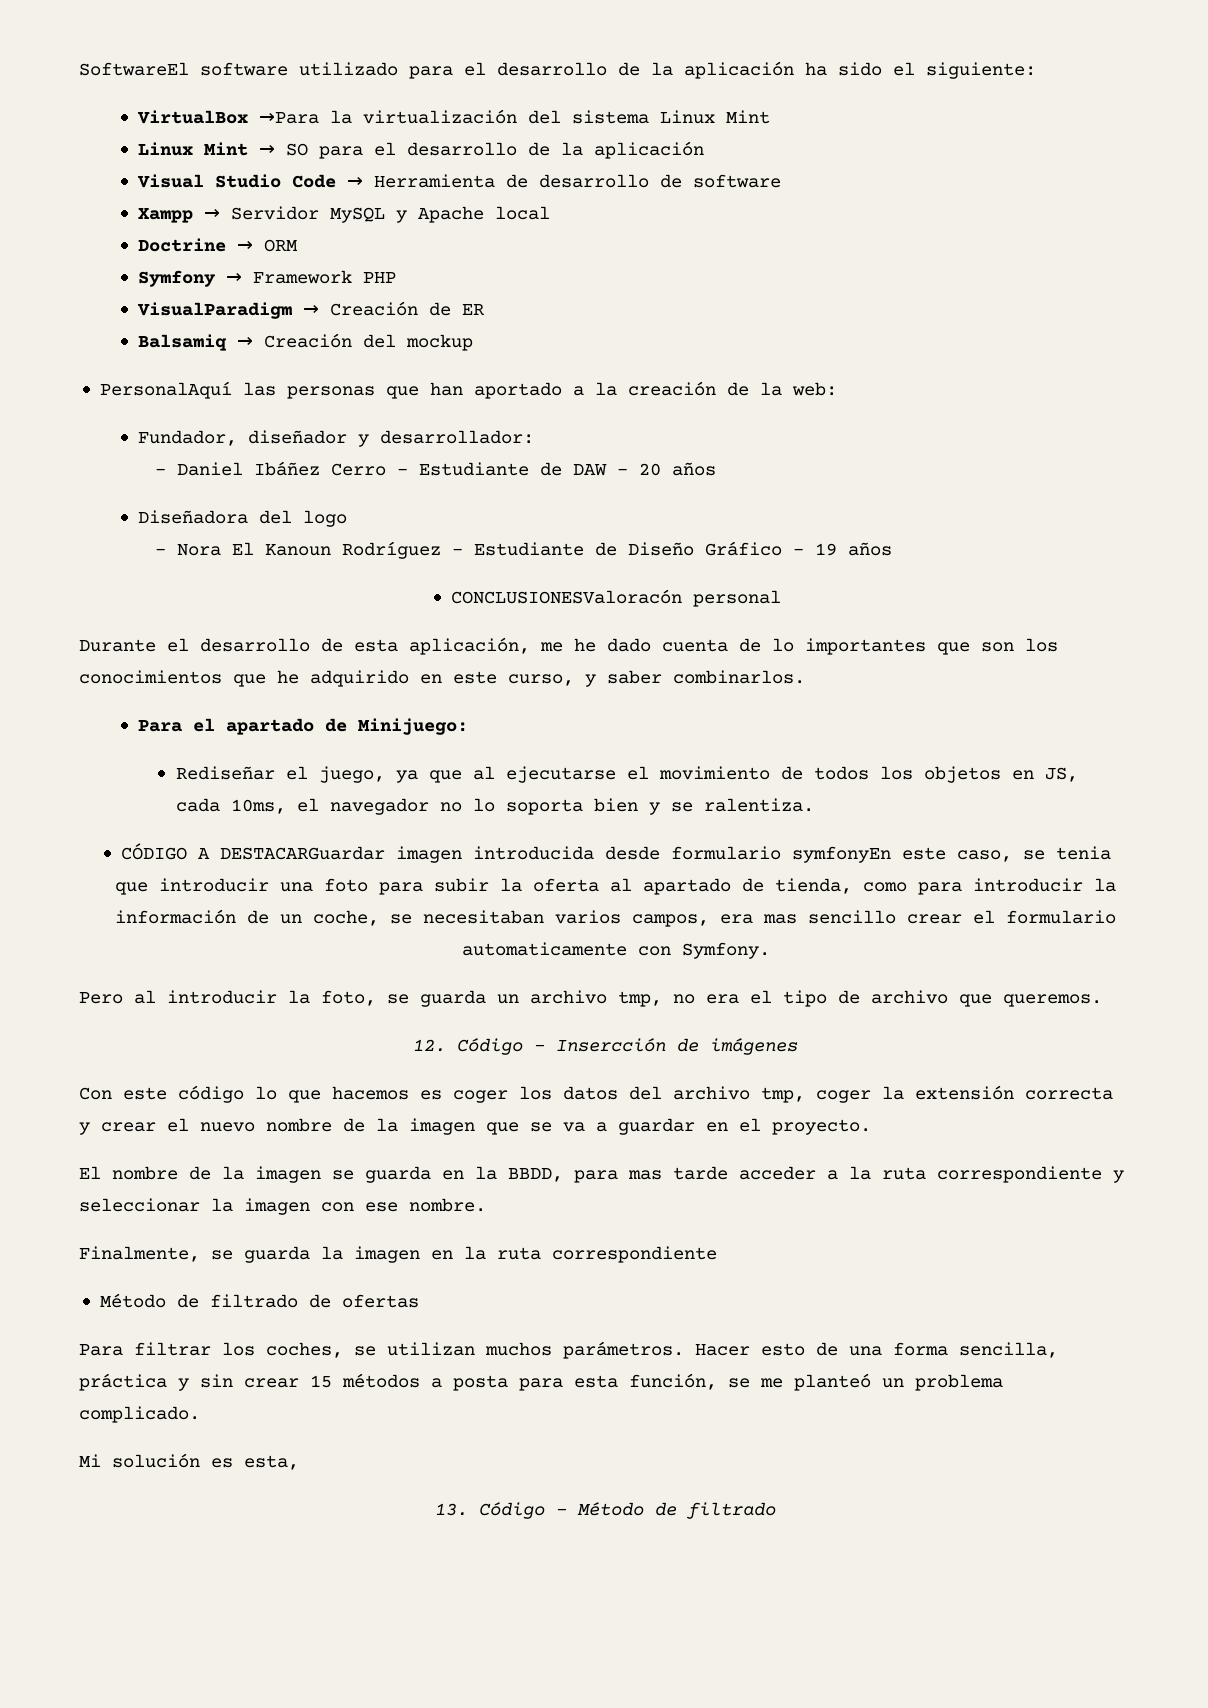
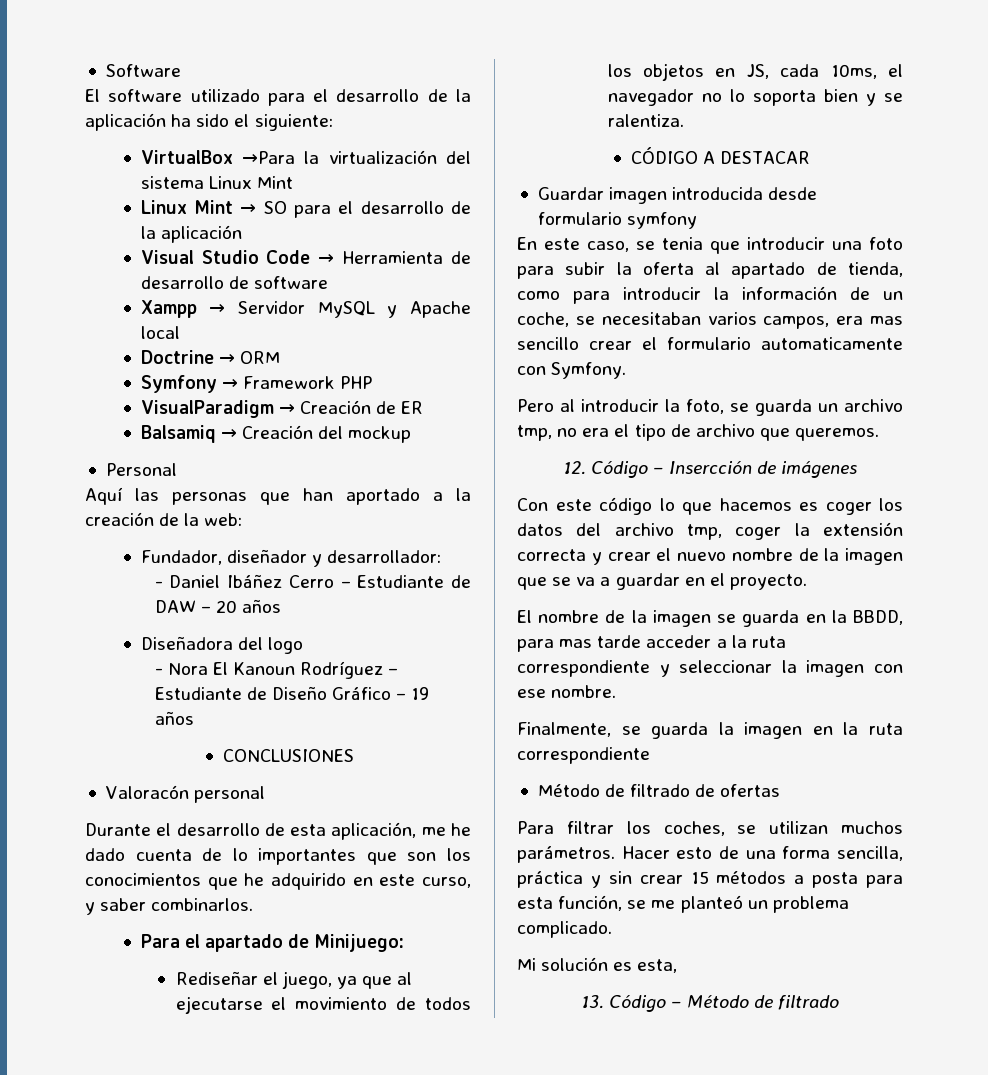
- SoftwareEl software utilizado para el desarrollo de la aplicación ha sido el siguiente:
+ Software
+ El software utilizado para el desarrollo de la aplicación ha sido el siguiente:
- PersonalAquí las personas que han aportado a la creación de la web:
+ Personal
+ Aquí las personas que han aportado a la creación de la web:
- CONCLUSIONESValoracón personal
+ CONCLUSIONES
+ Valoracón personal
- CÓDIGO A DESTACARGuardar imagen introducida desde formulario symfonyEn este caso, se tenia que introducir una foto para subir la oferta al apartado de tienda, como para introducir la información de un coche, se necesitaban varios campos, era mas sencillo crear el formulario automaticamente con Symfony.
+ CÓDIGO A DESTACAR
+ Guardar imagen introducida desde formulario symfony
+ En este caso, se tenia que introducir una foto para subir la oferta al apartado de tienda, como para introducir la información de un coche, se necesitaban varios campos, era mas sencillo crear el formulario automaticamente con Symfony.

